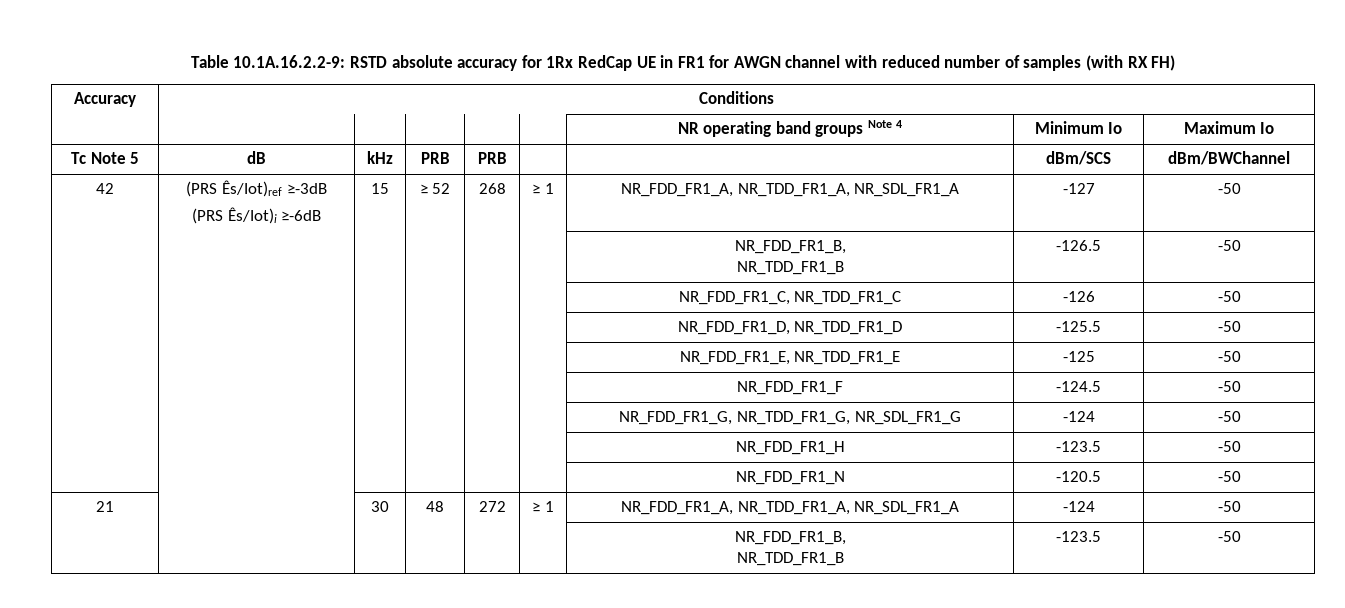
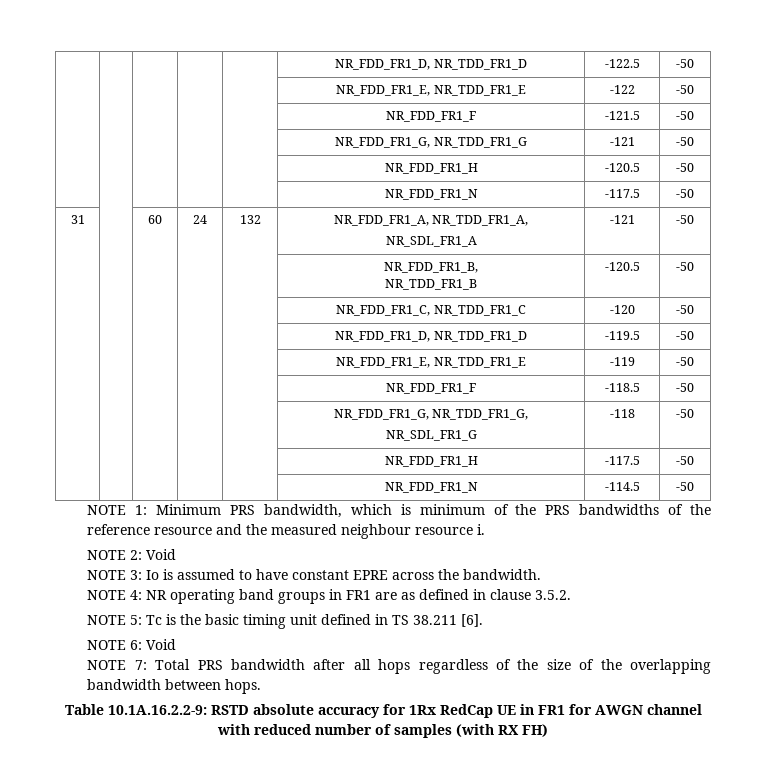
+ | | | | | NR_FDD_FR1_D, NR_TDD_FR1_D | -122.5 | -50
+ | | | | | NR_FDD_FR1_E, NR_TDD_FR1_E | -122 | -50
+ | | | | | NR_FDD_FR1_F | -121.5 | -50
+ | | | | | NR_FDD_FR1_G, NR_TDD_FR1_G | -121 | -50
+ | | | | | NR_FDD_FR1_H | -120.5 | -50
+ | | | | | NR_FDD_FR1_N | -117.5 | -50
+ 31 | | 60 | 24 | 132 | NR_FDD_FR1_A, NR_TDD_FR1_A,
+ NR_SDL_FR1_A | -121 | -50
+ | | | | | NR_FDD_FR1_B,
+ NR_TDD_FR1_B | -120.5 | -50
+ | | | | | NR_FDD_FR1_C, NR_TDD_FR1_C | -120 | -50
+ | | | | | NR_FDD_FR1_D, NR_TDD_FR1_D | -119.5 | -50
+ | | | | | NR_FDD_FR1_E, NR_TDD_FR1_E | -119 | -50
+ | | | | | NR_FDD_FR1_F | -118.5 | -50
+ | | | | | NR_FDD_FR1_G, NR_TDD_FR1_G,
+ NR_SDL_FR1_G | -118 | -50
+ | | | | | NR_FDD_FR1_H | -117.5 | -50
+ | | | | | NR_FDD_FR1_N | -114.5 | -50
+ NOTE 1: Minimum PRS bandwidth, which is minimum of the PRS bandwidths of the reference resource and the measured neighbour resource i.
+ NOTE 2: Void
+ NOTE 3: Io is assumed to have constant EPRE across the bandwidth.
+ NOTE 4: NR operating band groups in FR1 are as defined in clause 3.5.2.
+ NOTE 5: Tc is the basic timing unit defined in TS 38.211 [6].
+ NOTE 6: Void
+ NOTE 7: Total PRS bandwidth after all hops regardless of the size of the overlapping bandwidth between hops.
- Accuracy | Conditions
- | | | | | | NR operating band groups Note 4 | Minimum Io | Maximum Io
- Tc Note 5 | dB | kHz | PRB | PRB | | | dBm/SCS | dBm/BWChannel
- 42 | (PRS Ês/Iot)ref ≥-3dB
- (PRS Ês/Iot)i ≥-6dB | 15 | ≥ 52 | 268 | ≥ 1 | NR_FDD_FR1_A, NR_TDD_FR1_A, NR_SDL_FR1_A | -127 | -50
- | | | | | | NR_FDD_FR1_B,
- NR_TDD_FR1_B | -126.5 | -50
- | | | | | | NR_FDD_FR1_C, NR_TDD_FR1_C | -126 | -50
- | | | | | | NR_FDD_FR1_D, NR_TDD_FR1_D | -125.5 | -50
- | | | | | | NR_FDD_FR1_E, NR_TDD_FR1_E | -125 | -50
- | | | | | | NR_FDD_FR1_F | -124.5 | -50
- | | | | | | NR_FDD_FR1_G, NR_TDD_FR1_G, NR_SDL_FR1_G | -124 | -50
- | | | | | | NR_FDD_FR1_H | -123.5 | -50
- | | | | | | NR_FDD_FR1_N | -120.5 | -50
- 21 | | 30 | 48 | 272 | ≥ 1 | NR_FDD_FR1_A, NR_TDD_FR1_A, NR_SDL_FR1_A | -124 | -50
- | | | | | | NR_FDD_FR1_B,
- NR_TDD_FR1_B | -123.5 | -50

